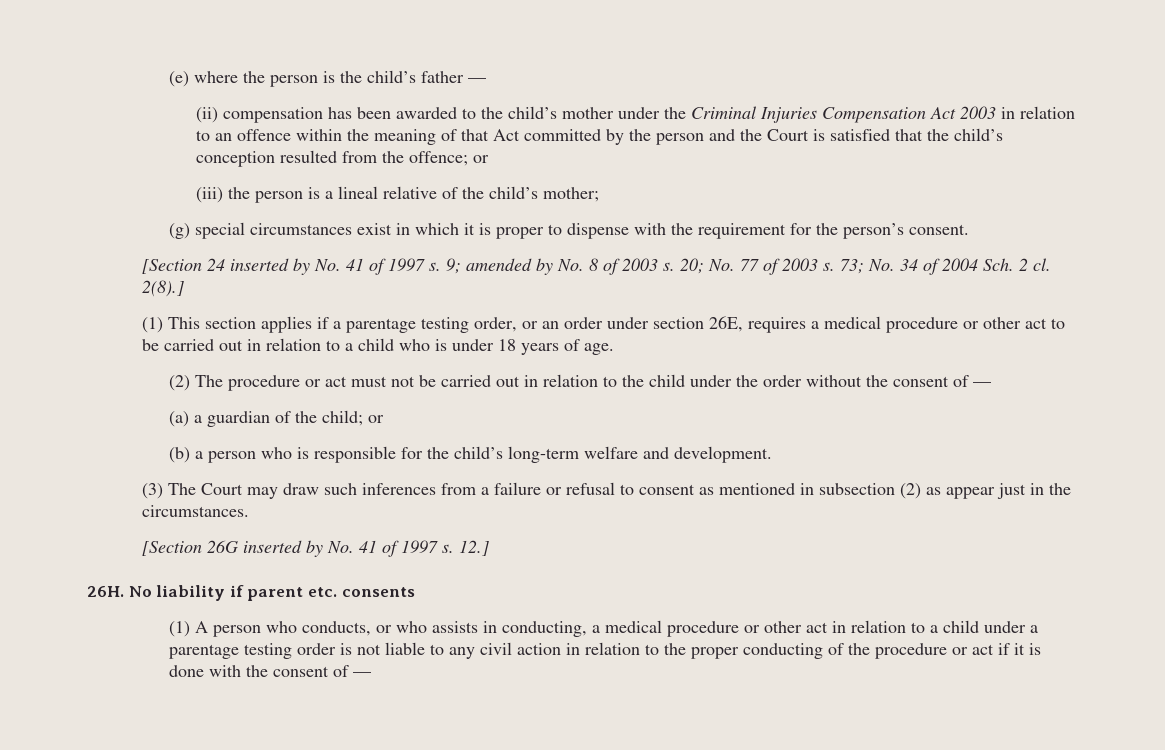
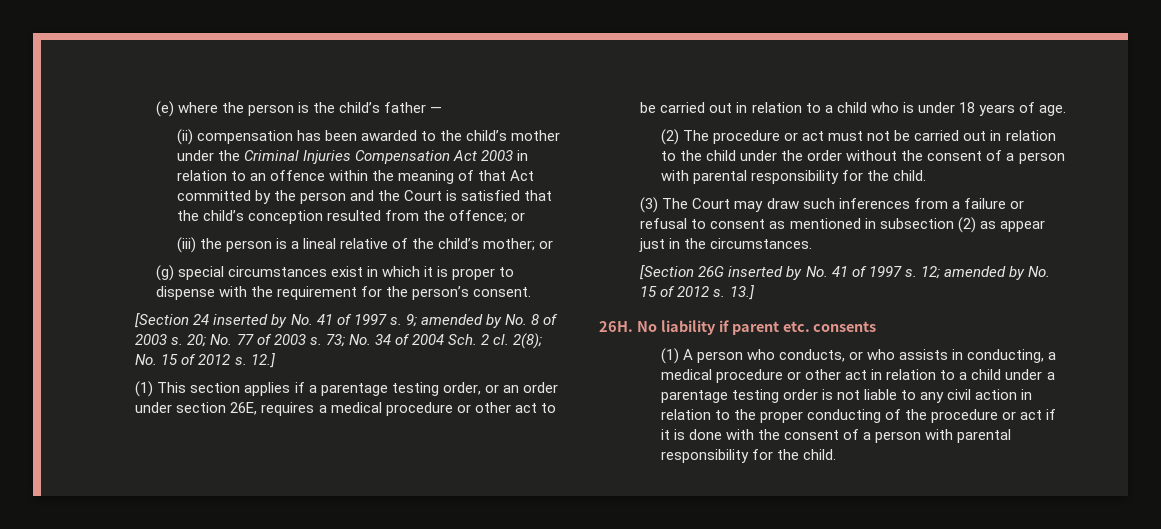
- (iii) the person is a lineal relative of the child’s mother;
+ (iii) the person is a lineal relative of the child’s mother; or
- 2(8).]
+ 2(8); No. 15 of 2012 s. 12.]
- (2) The procedure or act must not be carried out in relation to the child under the order without the consent of —
- (a) a guardian of the child; or
- (b) a person who is responsible for the child’s long-term welfare and development.
+ (2) The procedure or act must not be carried out in relation to the child under the order without the consent of a person with parental responsibility for the child.
- 12.]
+ 12; amended by No. 15 of 2012 s. 13.]
- (1) A person who conducts, or who assists in conducting, a medical procedure or other act in relation to a child under a parentage testing order is not liable to any civil action in relation to the proper conducting of the procedure or act if it is done with the consent of —
+ (1) A person who conducts, or who assists in conducting, a medical procedure or other act in relation to a child under a parentage testing order is not liable to any civil action in relation to the proper conducting of the procedure or act if it is done with the consent of a person with parental responsibility for the child.

